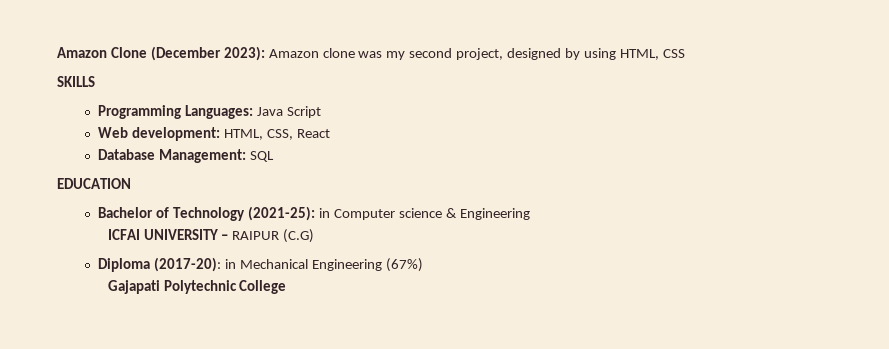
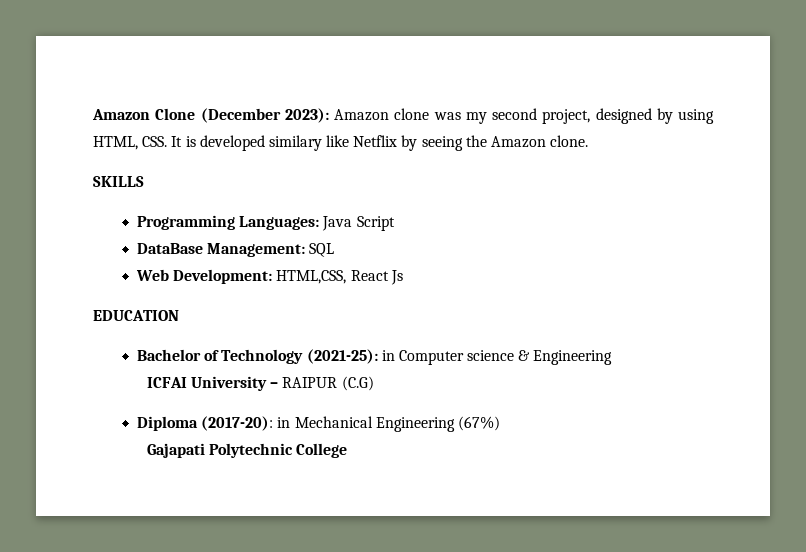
- Amazon Clone (December 2023): Amazon clone was my second project, designed by using HTML, CSS
+ Amazon Clone (December 2023): Amazon clone was my second project, designed by using HTML, CSS. It is developed similary like Netflix by seeing the Amazon clone.
- Web development: HTML, CSS, React
- Database Management: SQL
+ DataBase Management: SQL
+ Web Development: HTML,CSS, React Js
- ICFAI UNIVERSITY – RAIPUR (C.G)
+ ICFAI University – RAIPUR (C.G)

